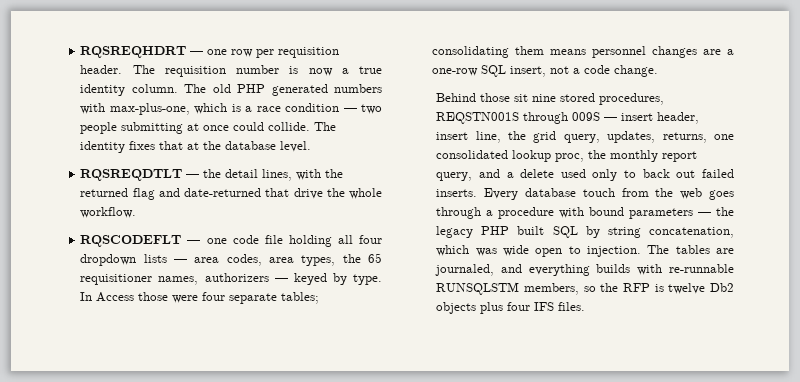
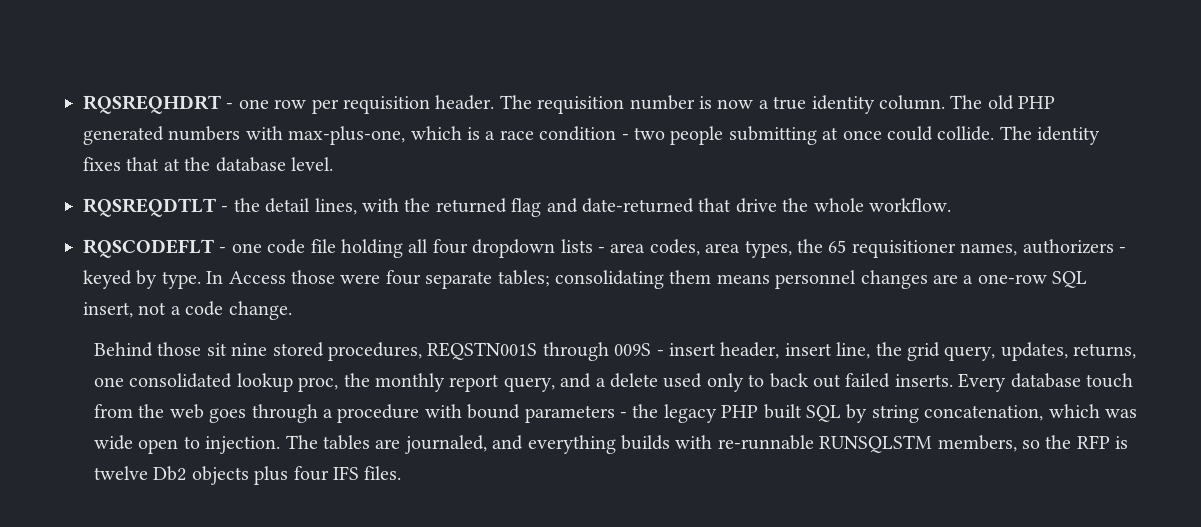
- RQSREQHDRT — one row per requisition header.
+ RQSREQHDRT - one row per requisition header.
- The old PHP generated numbers with max-plus-one, which is a race condition — two people submitting at once could collide.
+ The old PHP generated numbers with max-plus-one, which is a race condition - two people submitting at once could collide.
- RQSREQDTLT — the detail lines, with the returned flag and date-returned that drive the whole workflow.
+ RQSREQDTLT - the detail lines, with the returned flag and date-returned that drive the whole workflow.
- RQSCODEFLT — one code file holding all four dropdown lists — area codes, area types, the 65 requisitioner names, authorizers — keyed by type.
+ RQSCODEFLT - one code file holding all four dropdown lists - area codes, area types, the 65 requisitioner names, authorizers - keyed by type.
- Behind those sit nine stored procedures, REQSTN001S through 009S — insert header, insert line, the grid query, updates, returns, one consolidated lookup proc, the monthly report query, and a delete used only to back out failed inserts.
+ Behind those sit nine stored procedures, REQSTN001S through 009S - insert header, insert line, the grid query, updates, returns, one consolidated lookup proc, the monthly report query, and a delete used only to back out failed inserts.
- Every database touch from the web goes through a procedure with bound parameters — the legacy PHP built SQL by string concatenation, which was wide open to injection.
+ Every database touch from the web goes through a procedure with bound parameters - the legacy PHP built SQL by string concatenation, which was wide open to injection.

